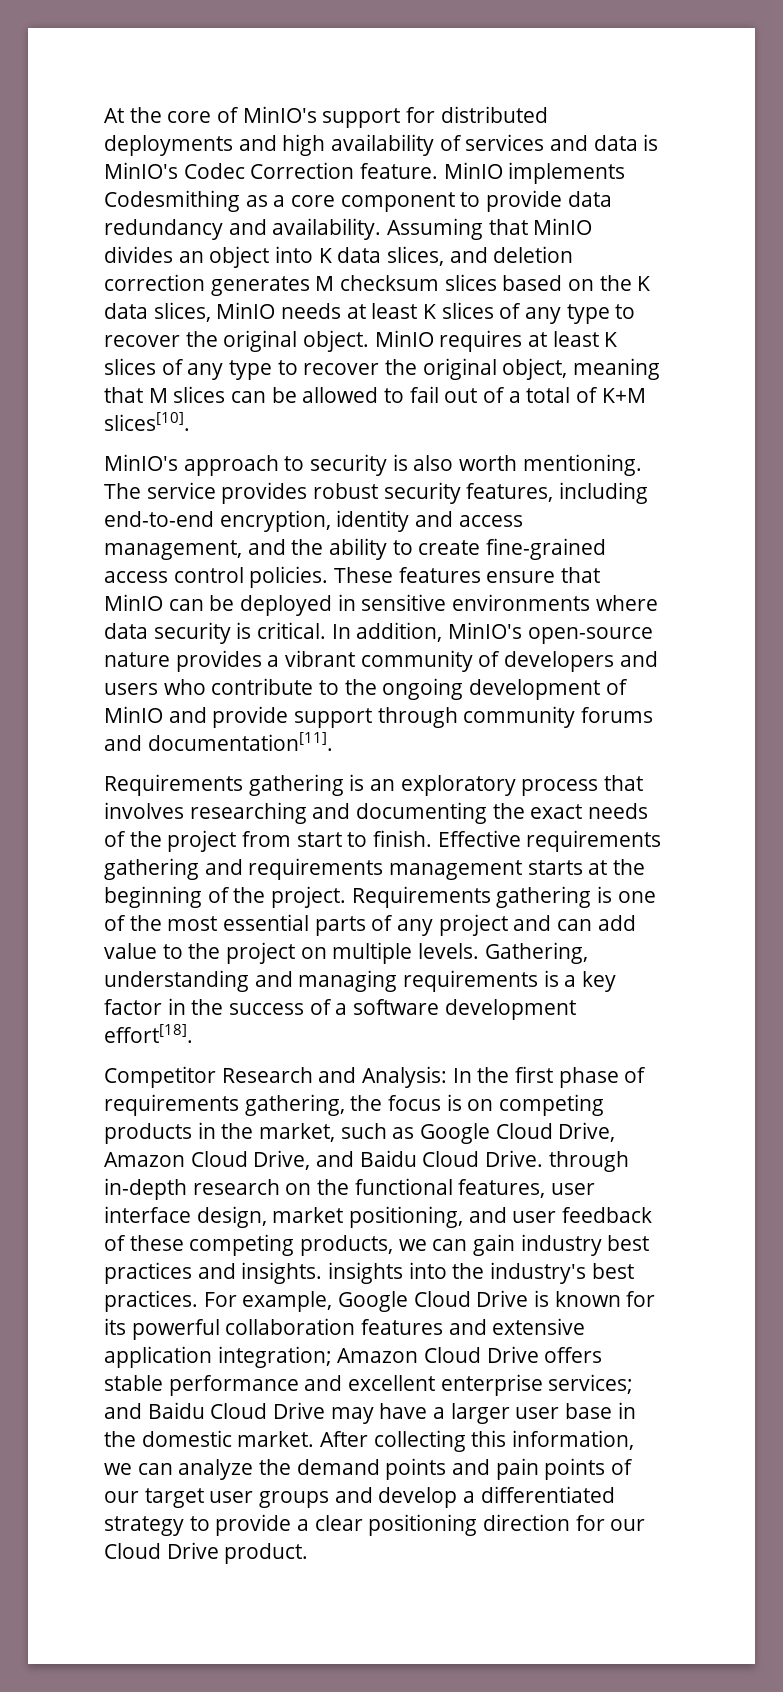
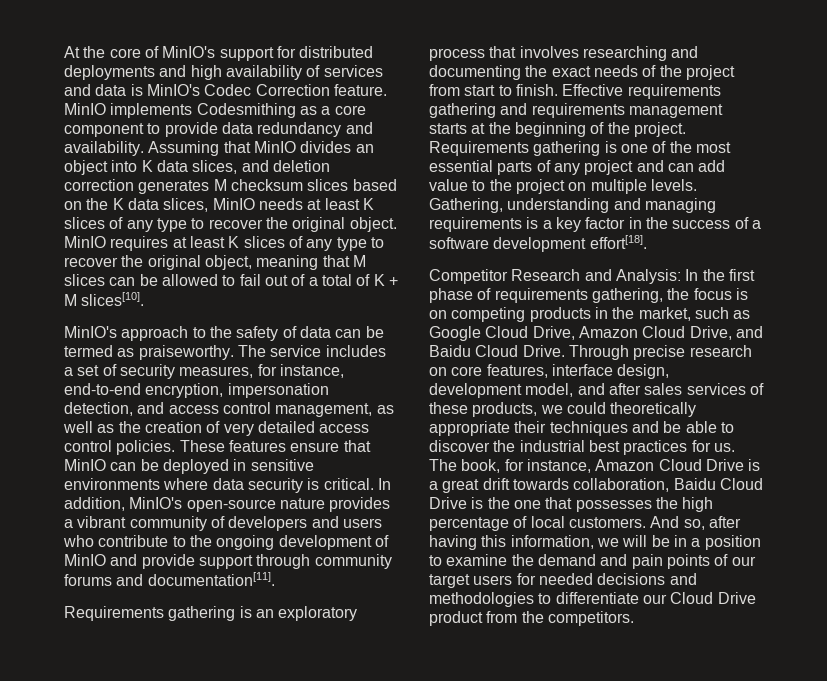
- MinIO requires at least K slices of any type to recover the original object, meaning that M slices can be allowed to fail out of a total of K+M slices[10].
+ MinIO requires at least K slices of any type to recover the original object, meaning that M slices can be allowed to fail out of a total of K + M slices[10].
- MinIO's approach to security is also worth mentioning. The service provides robust security features, including end-to-end encryption, identity and access management, and the ability to create fine-grained access control policies.
+ MinIO's approach to the safety of data can be termed as praiseworthy. The service includes a set of security measures, for instance, end-to-end encryption, impersonation detection, and access control management, as well as the creation of very detailed access control policies.
- Competitor Research and Analysis: In the first phase of requirements gathering, the focus is on competing products in the market, such as Google Cloud Drive, Amazon Cloud Drive, and Baidu Cloud Drive. through in-depth research on the functional features, user interface design, market positioning, and user feedback of these competing products, we can gain industry best practices and insights. insights into the industry's best practices. For example, Google Cloud Drive is known for its powerful collaboration features and extensive application integration; Amazon Cloud Drive offers stable performance and excellent enterprise services; and Baidu Cloud Drive may have a larger user base in the domestic market. After collecting this information, we can analyze the demand points and pain points of our target user groups and develop a differentiated strategy to provide a clear positioning direction for our Cloud Drive product.
+ Competitor Research and Analysis: In the first phase of requirements gathering, the focus is on competing products in the market, such as Google Cloud Drive, Amazon Cloud Drive, and Baidu Cloud Drive. Through precise research on core features, interface design, development model, and after sales services of these products, we could theoretically appropriate their techniques and be able to discover the industrial best practices for us. The book, for instance, Amazon Cloud Drive is a great drift towards collaboration, Baidu Cloud Drive is the one that possesses the high percentage of local customers. And so, after having this information, we will be in a position to examine the demand and pain points of our target users for needed decisions and methodologies to differentiate our Cloud Drive product from the competitors.

